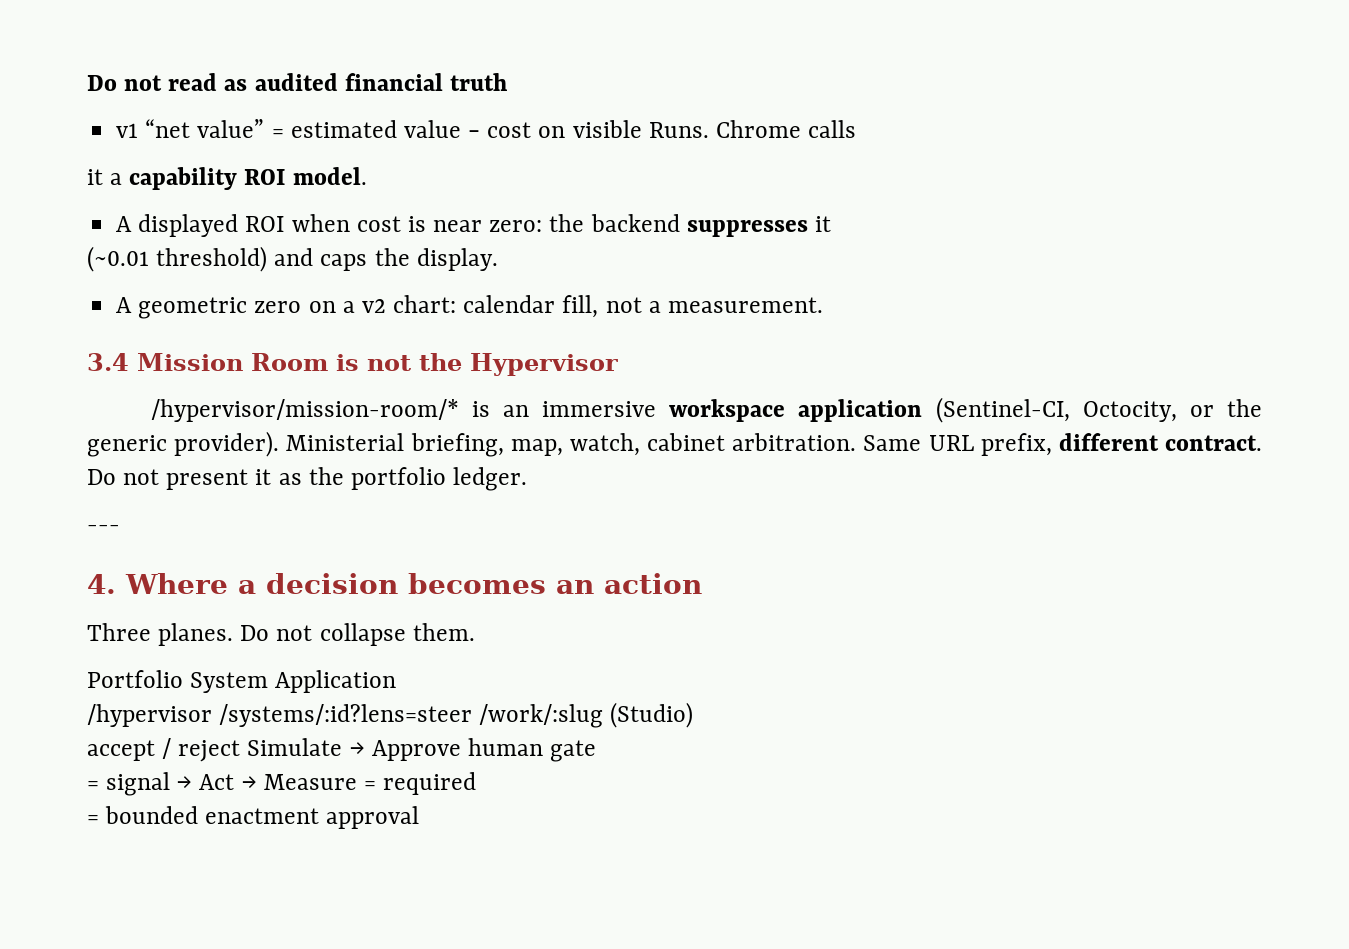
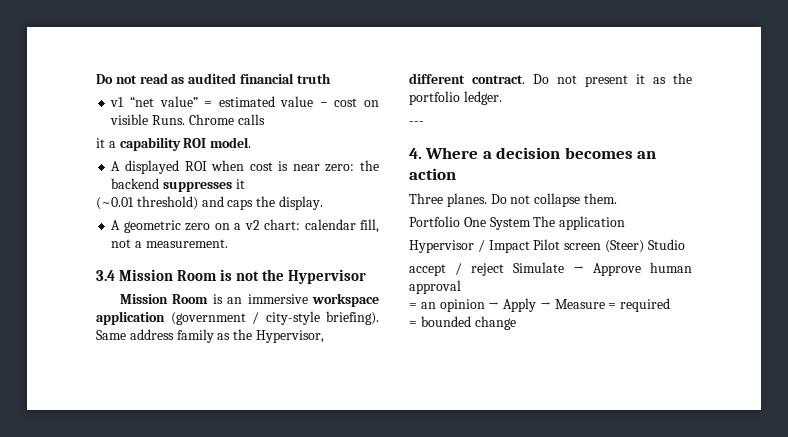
- /hypervisor/mission-room/* is an immersive workspace application (Sentinel-CI, Octocity, or the generic provider). Ministerial briefing, map, watch, cabinet arbitration. Same URL prefix, different contract.
+ Mission Room is an immersive workspace application (government / city-style briefing). Same address family as the Hypervisor, different contract.
- Portfolio System Application
- /hypervisor /systems/:id?lens=steer /work/:slug (Studio)
+ Portfolio One System The application
+ Hypervisor / Impact Pilot screen (Steer) Studio
- accept / reject Simulate → Approve human gate
- = signal → Act → Measure = required
+ accept / reject Simulate → Approve human approval
+ = an opinion → Apply → Measure = required
- = bounded enactment approval
+ = bounded change

